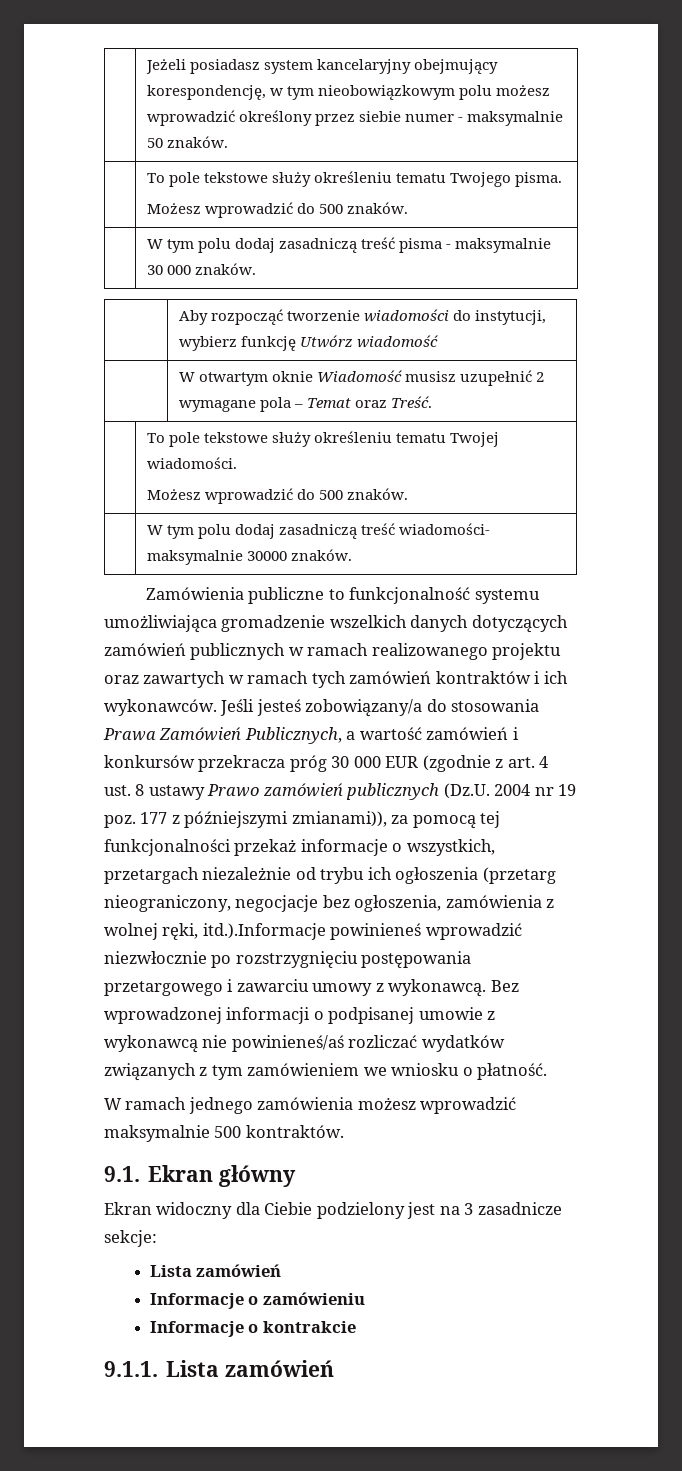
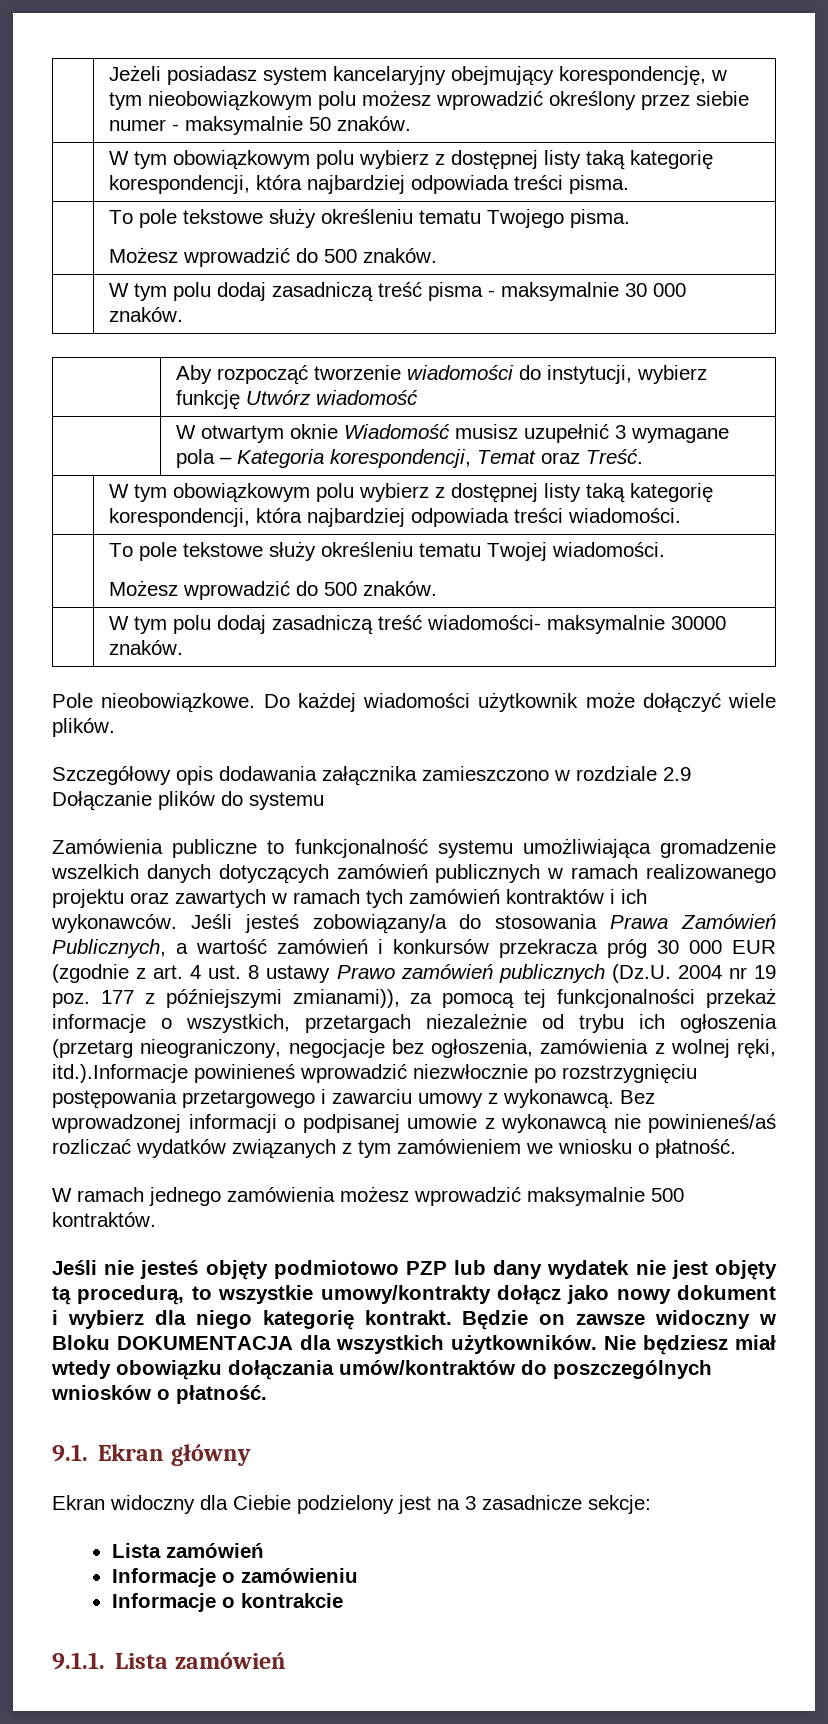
+ | W tym obowiązkowym polu wybierz z dostępnej listy taką kategorię korespondencji, która najbardziej odpowiada treści pisma.
- | W otwartym oknie Wiadomość musisz uzupełnić 2 wymagane pola – Temat oraz Treść.
+ | W otwartym oknie Wiadomość musisz uzupełnić 3 wymagane pola – Kategoria korespondencji, Temat oraz Treść.
+ | W tym obowiązkowym polu wybierz z dostępnej listy taką kategorię korespondencji, która najbardziej odpowiada treści wiadomości.
+ Pole nieobowiązkowe. Do każdej wiadomości użytkownik może dołączyć wiele plików.
+ Szczegółowy opis dodawania załącznika zamieszczono w rozdziale 2.9 Dołączanie plików do systemu
+ Jeśli nie jesteś objęty podmiotowo PZP lub dany wydatek nie jest objęty tą procedurą, to wszystkie umowy/kontrakty dołącz jako nowy dokument i wybierz dla niego kategorię kontrakt. Będzie on zawsze widoczny w Bloku DOKUMENTACJA dla wszystkich użytkowników. Nie będziesz miał wtedy obowiązku dołączania umów/kontraktów do poszczególnych wniosków o płatność.

